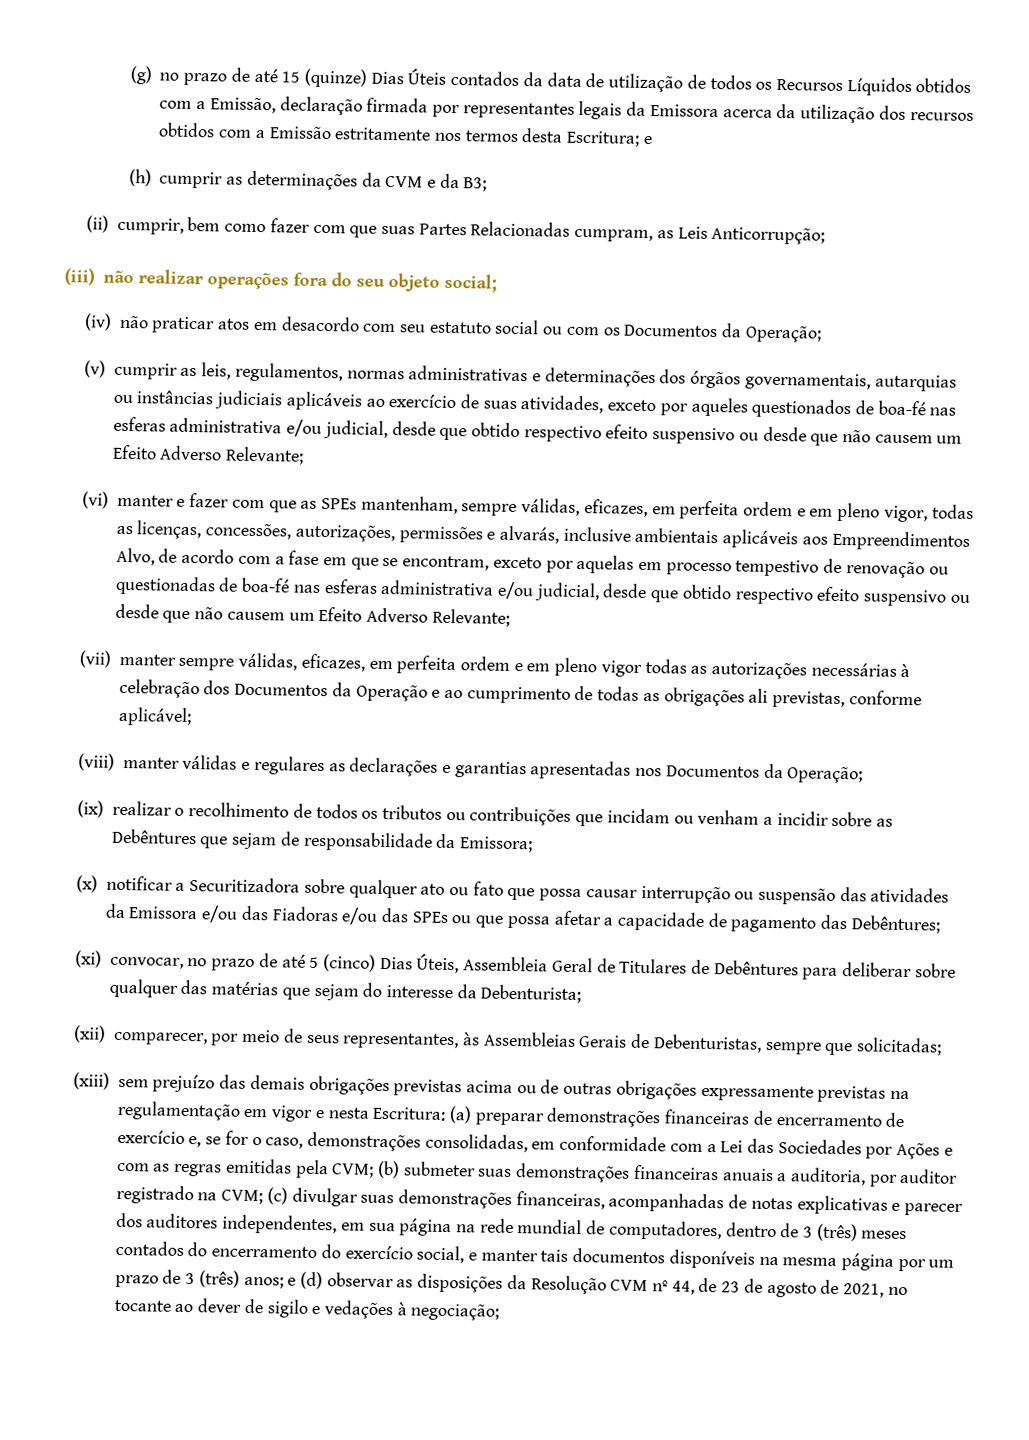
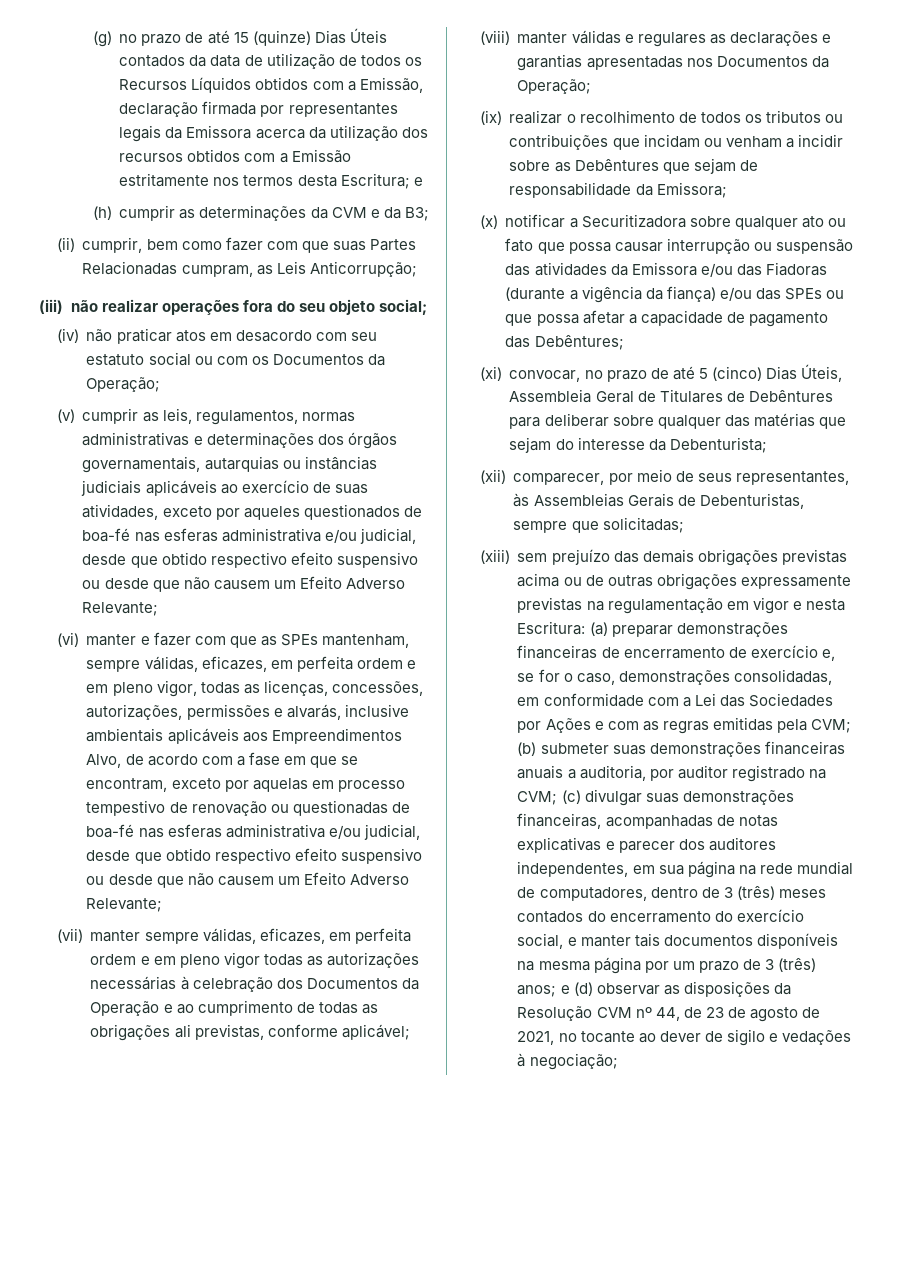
- (x) notificar a Securitizadora sobre qualquer ato ou fato que possa causar interrupção ou suspensão das atividades da Emissora e/ou das Fiadoras e/ou das SPEs ou que possa afetar a capacidade de pagamento das Debêntures;
+ (x) notificar a Securitizadora sobre qualquer ato ou fato que possa causar interrupção ou suspensão das atividades da Emissora e/ou das Fiadoras (durante a vigência da fiança) e/ou das SPEs ou que possa afetar a capacidade de pagamento das Debêntures;

